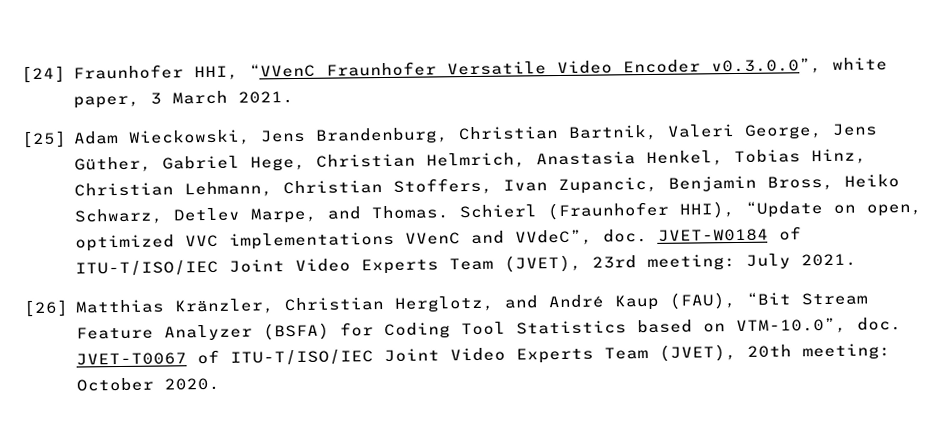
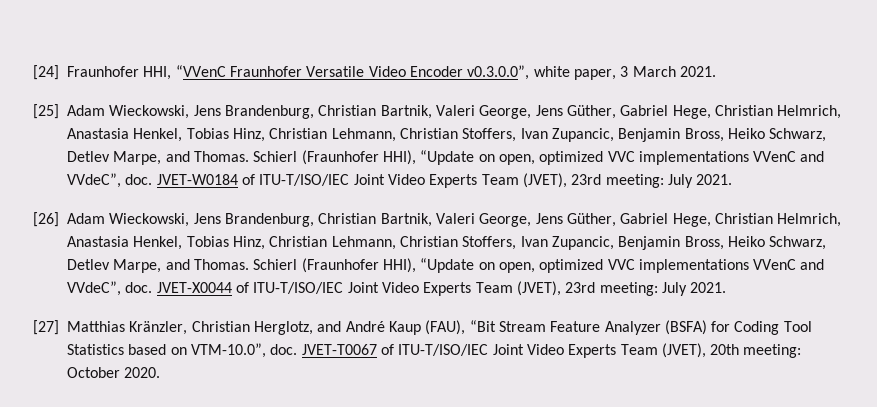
- [26] Matthias Kränzler, Christian Herglotz, and André Kaup (FAU), “Bit Stream Feature Analyzer (BSFA) for Coding Tool Statistics based on VTM-10.0”, doc.
+ [26] Adam Wieckowski, Jens Brandenburg, Christian Bartnik, Valeri George, Jens Güther, Gabriel Hege, Christian Helmrich, Anastasia Henkel, Tobias Hinz, Christian Lehmann, Christian Stoffers, Ivan Zupancic, Benjamin Bross, Heiko Schwarz, Detlev Marpe, and Thomas. Schierl (Fraunhofer HHI), “Update on open, optimized VVC implementations VVenC and VVdeC”, doc. JVET-X0044 of ITU-T/ISO/IEC Joint Video Experts Team (JVET), 23rd meeting: July 2021.
+ [27] Matthias Kränzler, Christian Herglotz, and André Kaup (FAU), “Bit Stream Feature Analyzer (BSFA) for Coding Tool Statistics based on VTM-10.0”, doc.

